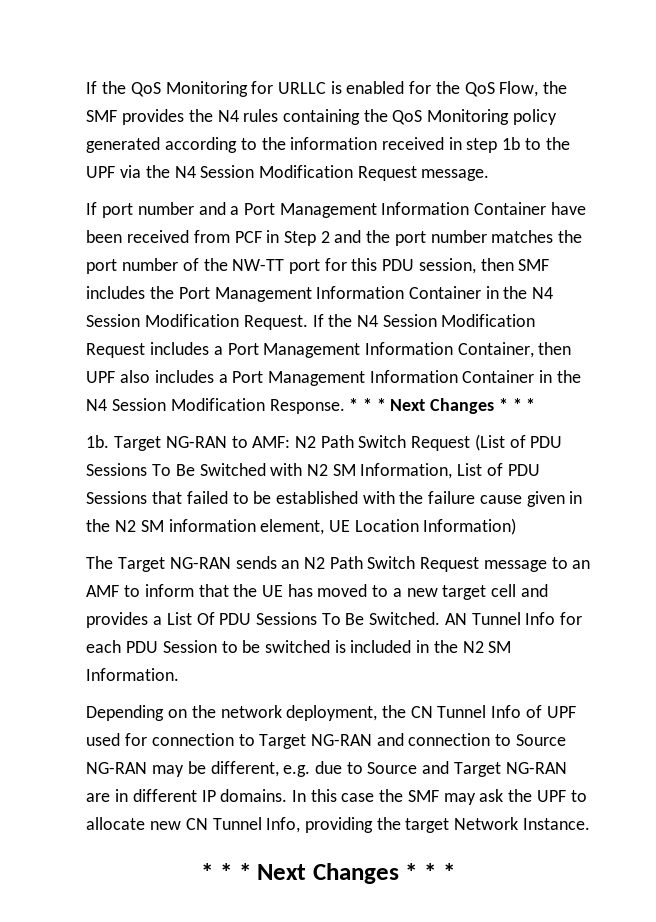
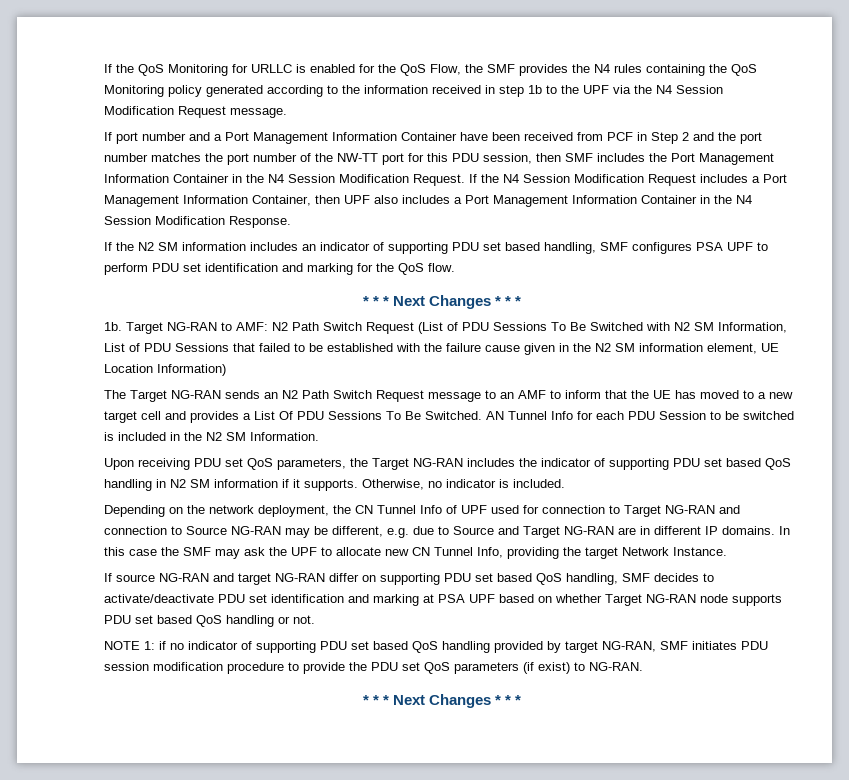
- If the N4 Session Modification Request includes a Port Management Information Container, then UPF also includes a Port Management Information Container in the N4 Session Modification Response. * * * Next Changes * * *
+ If the N4 Session Modification Request includes a Port Management Information Container, then UPF also includes a Port Management Information Container in the N4 Session Modification Response.
+ If the N2 SM information includes an indicator of supporting PDU set based handling, SMF configures PSA UPF to perform PDU set identification and marking for the QoS flow.
+ * * * Next Changes * * *
+ Upon receiving PDU set QoS parameters, the Target NG-RAN includes the indicator of supporting PDU set based QoS handling in N2 SM information if it supports. Otherwise, no indicator is included.
+ If source NG-RAN and target NG-RAN differ on supporting PDU set based QoS handling, SMF decides to activate/deactivate PDU set identification and marking at PSA UPF based on whether Target NG-RAN node supports PDU set based QoS handling or not.
+ NOTE 1: if no indicator of supporting PDU set based QoS handling provided by target NG-RAN, SMF initiates PDU session modification procedure to provide the PDU set QoS parameters (if exist) to NG-RAN.

